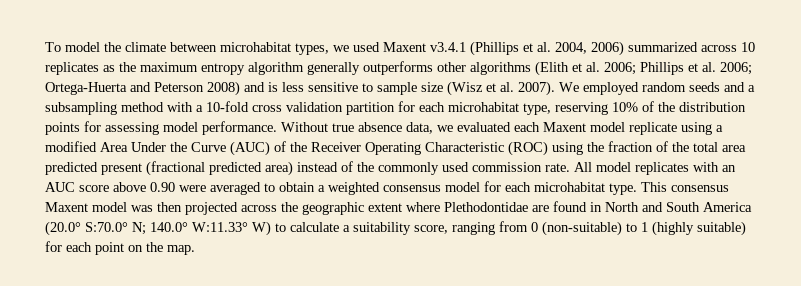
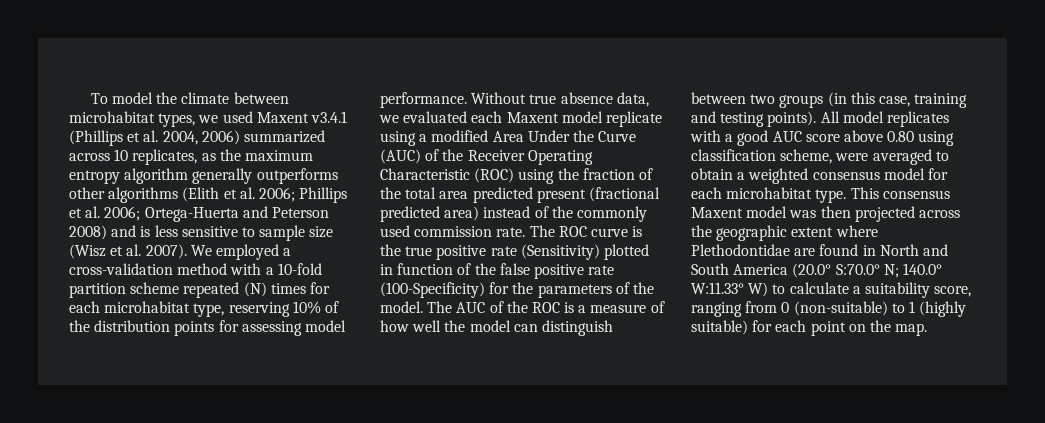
- To model the climate between microhabitat types, we used Maxent v3.4.1 (Phillips et al. 2004, 2006) summarized across 10 replicates as the maximum entropy algorithm generally outperforms other algorithms (Elith et al. 2006; Phillips et al. 2006; Ortega-Huerta and Peterson 2008) and is less sensitive to sample size (Wisz et al. 2007).
+ To model the climate between microhabitat types, we used Maxent v3.4.1 (Phillips et al. 2004, 2006) summarized across 10 replicates, as the maximum entropy algorithm generally outperforms other algorithms (Elith et al. 2006; Phillips et al. 2006; Ortega-Huerta and Peterson 2008) and is less sensitive to sample size (Wisz et al. 2007).
- We employed random seeds and a subsampling method with a 10-fold cross validation partition for each microhabitat type, reserving 10% of the distribution points for assessing model performance.
+ We employed a cross-validation method with a 10-fold partition scheme repeated (N) times for each microhabitat type, reserving 10% of the distribution points for assessing model performance.
+ The ROC curve is the true positive rate (Sensitivity) plotted in function of the false positive rate (100-Specificity) for the parameters of the model. The AUC of the ROC is a measure of how well the model can distinguish between two groups (in this case, training and testing points).
- All model replicates with an AUC score above 0.90 were averaged to obtain a weighted consensus model for each microhabitat type.
+ All model replicates with a good AUC score above 0.80 using classification scheme, were averaged to obtain a weighted consensus model for each microhabitat type.

